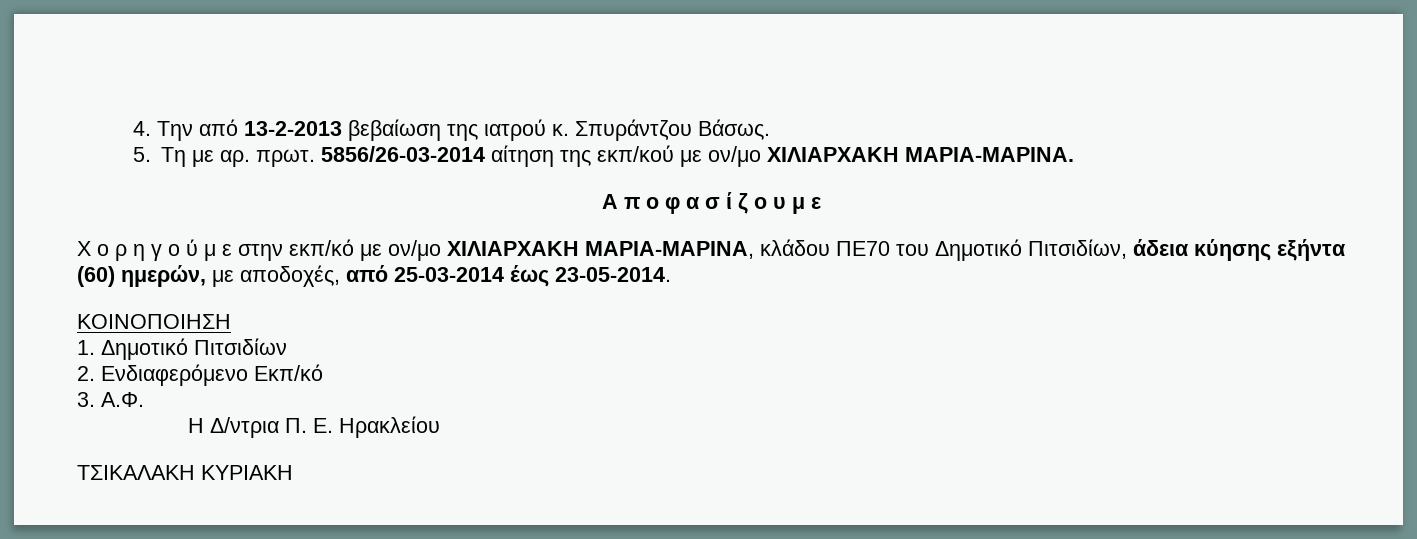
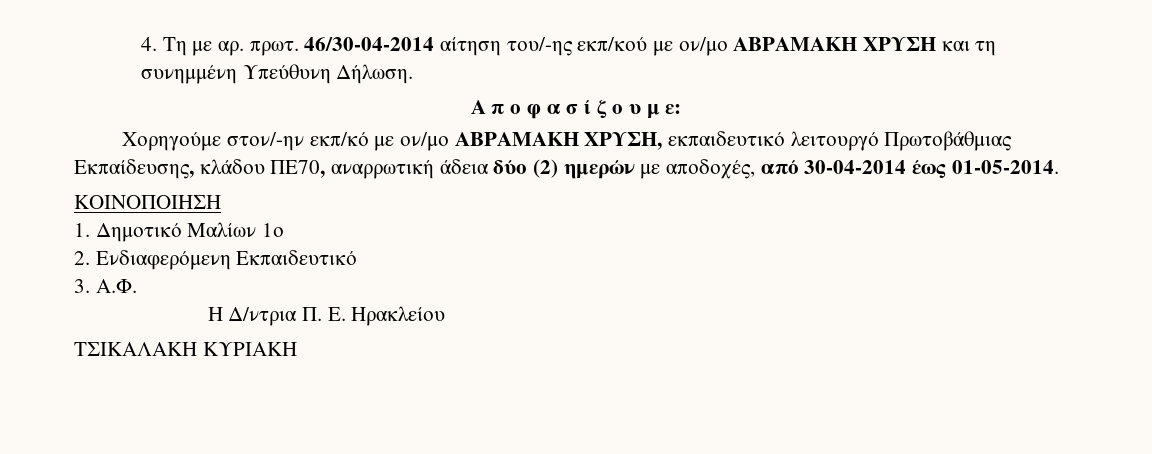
- 4. Την από 13-2-2013 βεβαίωση της ιατρού κ. Σπυράντζου Βάσως.
- 5. Τη με αρ. πρωτ. 5856/26-03-2014 αίτηση της εκπ/κού με ον/μο ΧΙΛΙΑΡΧΑΚΗ ΜΑΡΙΑ-ΜΑΡΙΝΑ.
+ 4. Τη με αρ. πρωτ. 46/30-04-2014 αίτηση του/-ης εκπ/κού με ον/μο ΑΒΡΑΜΑΚΗ ΧΡΥΣΗ και τη συνημμένη Υπεύθυνη Δήλωση.
- Α π ο φ α σ ί ζ ο υ μ ε
- Χ ο ρ η γ ο ύ μ ε στην εκπ/κό με ον/μο ΧΙΛΙΑΡΧΑΚΗ ΜΑΡΙΑ-ΜΑΡΙΝΑ, κλάδου ΠΕ70 του Δημοτικό Πιτσιδίων, άδεια κύησης εξήντα (60) ημερών, με αποδοχές, από 25-03-2014 έως 23-05-2014.
+ Α π ο φ α σ ί ζ ο υ μ ε:
+ Χορηγούμε στον/-ην εκπ/κό με ον/μο ΑΒΡΑΜΑΚΗ ΧΡΥΣΗ, εκπαιδευτικό λειτουργό Πρωτοβάθμιας Εκπαίδευσης, κλάδου ΠΕ70, αναρρωτική άδεια δύο (2) ημερών με αποδοχές, από 30-04-2014 έως 01-05-2014.
- 1. Δημοτικό Πιτσιδίων
+ 1. Δημοτικό Μαλίων 1ο
- 2. Ενδιαφερόμενo Εκπ/κό
+ 2. Ενδιαφερόμενη Εκπαιδευτικό

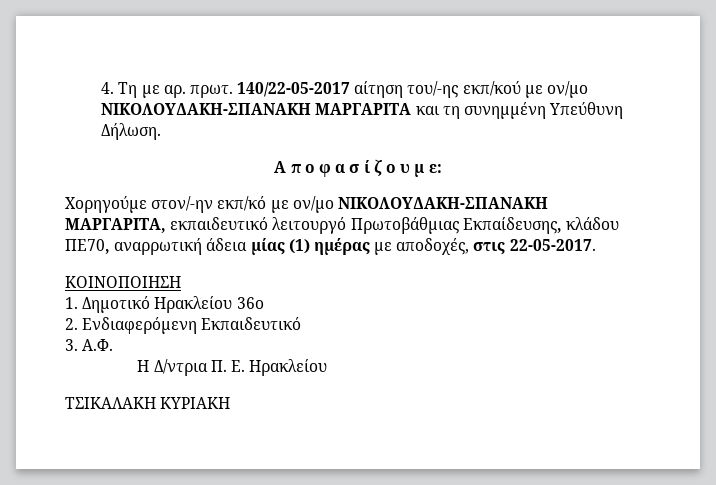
- 46/30-04-2014 αίτηση του/-ης εκπ/κού με ον/μο ΑΒΡΑΜΑΚΗ ΧΡΥΣΗ και τη συνημμένη Υπεύθυνη Δήλωση.
+ 140/22-05-2017 αίτηση του/-ης εκπ/κού με ον/μο ΝΙΚΟΛΟΥΔΑΚΗ-ΣΠΑΝΑΚΗ ΜΑΡΓΑΡΙΤΑ και τη συνημμένη Υπεύθυνη Δήλωση.
- Χορηγούμε στον/-ην εκπ/κό με ον/μο ΑΒΡΑΜΑΚΗ ΧΡΥΣΗ, εκπαιδευτικό λειτουργό Πρωτοβάθμιας Εκπαίδευσης, κλάδου ΠΕ70, αναρρωτική άδεια δύο (2) ημερών με αποδοχές, από 30-04-2014 έως 01-05-2014.
+ Χορηγούμε στον/-ην εκπ/κό με ον/μο ΝΙΚΟΛΟΥΔΑΚΗ-ΣΠΑΝΑΚΗ ΜΑΡΓΑΡΙΤΑ, εκπαιδευτικό λειτουργό Πρωτοβάθμιας Εκπαίδευσης, κλάδου ΠΕ70, αναρρωτική άδεια μίας (1) ημέρας με αποδοχές, στις 22-05-2017.
- 1. Δημοτικό Μαλίων 1ο
+ 1. Δημοτικό Ηρακλείου 36ο

